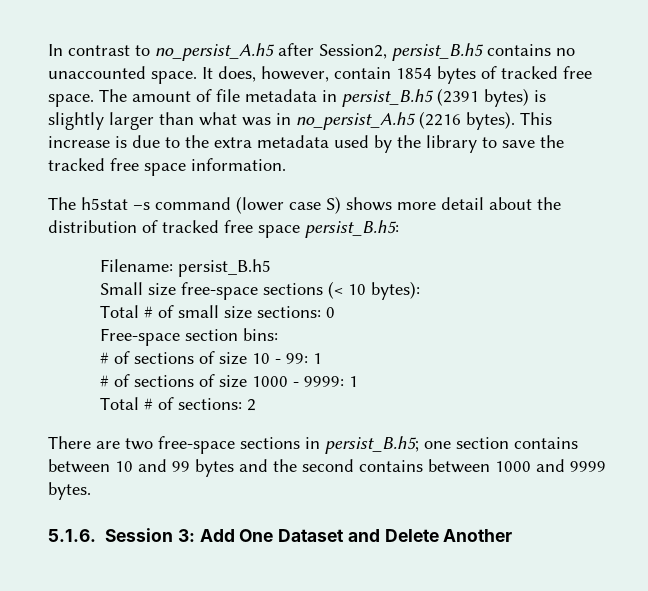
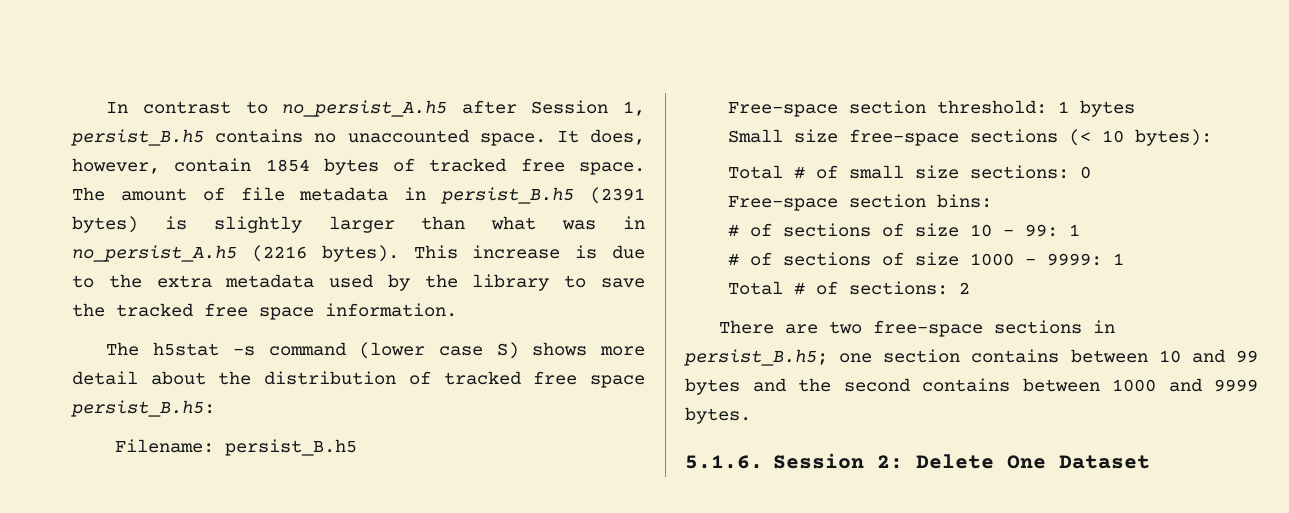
- In contrast to no_persist_A.h5 after Session2, persist_B.h5 contains no unaccounted space.
+ In contrast to no_persist_A.h5 after Session 1, persist_B.h5 contains no unaccounted space.
+ Free-space section threshold: 1 bytes
- 5.1.6. Session 3: Add One Dataset and Delete Another
+ 5.1.6. Session 2: Delete One Dataset

